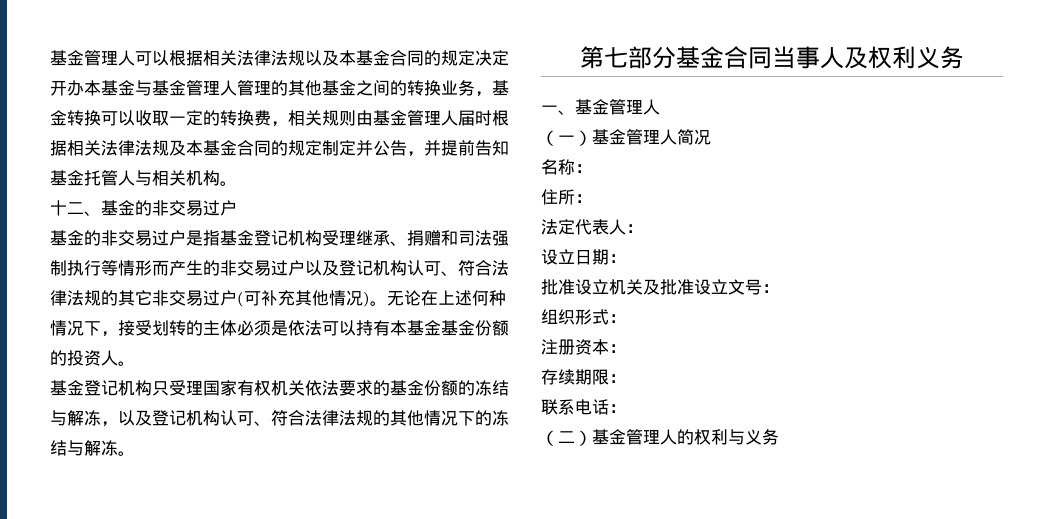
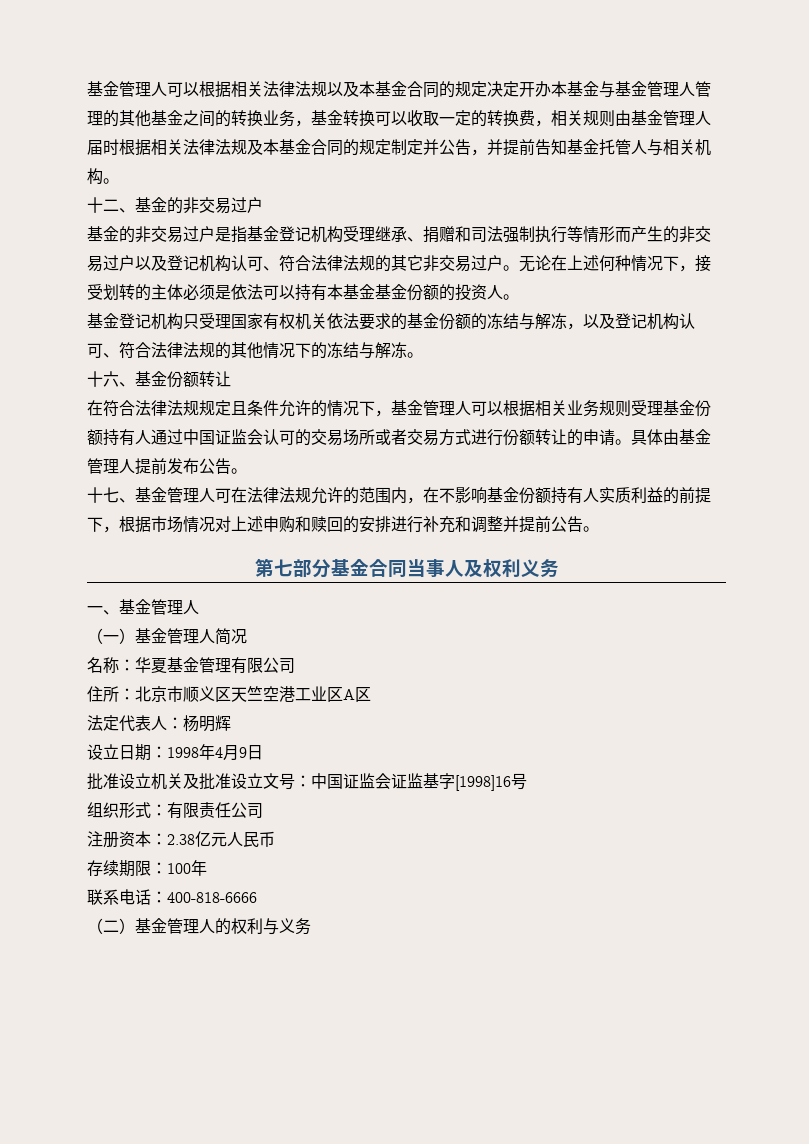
- 基金的非交易过户是指基金登记机构受理继承、捐赠和司法强制执行等情形而产生的非交易过户以及登记机构认可、符合法律法规的其它非交易过户(可补充其他情况)。
+ 基金的非交易过户是指基金登记机构受理继承、捐赠和司法强制执行等情形而产生的非交易过户以及登记机构认可、符合法律法规的其它非交易过户。
+ 十六、基金份额转让
+ 在符合法律法规规定且条件允许的情况下，基金管理人可以根据相关业务规则受理基金份额持有人通过中国证监会认可的交易场所或者交易方式进行份额转让的申请。具体由基金管理人提前发布公告。
+ 十七、基金管理人可在法律法规允许的范围内，在不影响基金份额持有人实质利益的前提下，根据市场情况对上述申购和赎回的安排进行补充和调整并提前公告。
- 名称：
- 住所：
+ 名称：华夏基金管理有限公司
+ 住所：北京市顺义区天竺空港工业区A区
- 法定代表人：
+ 法定代表人：杨明辉
- 设立日期：
+ 设立日期：1998年4月9日
- 批准设立机关及批准设立文号：
+ 批准设立机关及批准设立文号：中国证监会证监基字[1998]16号
- 组织形式：
+ 组织形式：有限责任公司
- 注册资本：
+ 注册资本：2.38亿元人民币
- 存续期限：
+ 存续期限：100年
- 联系电话：
+ 联系电话：400-818-6666

